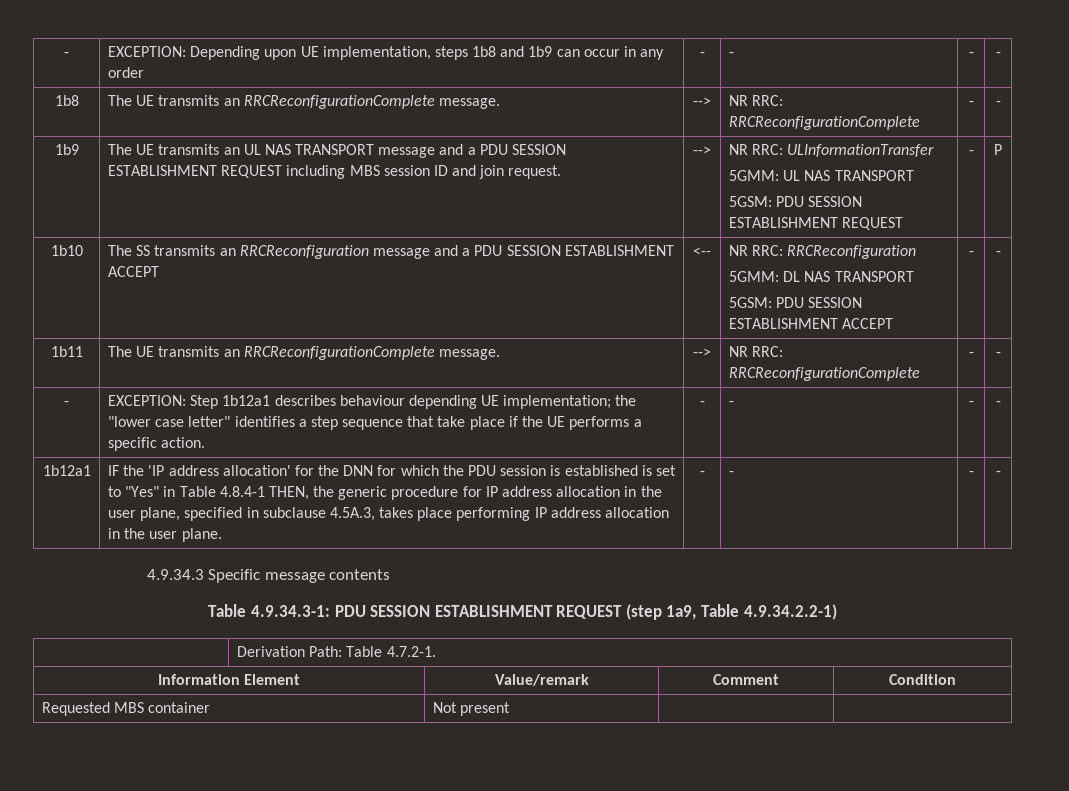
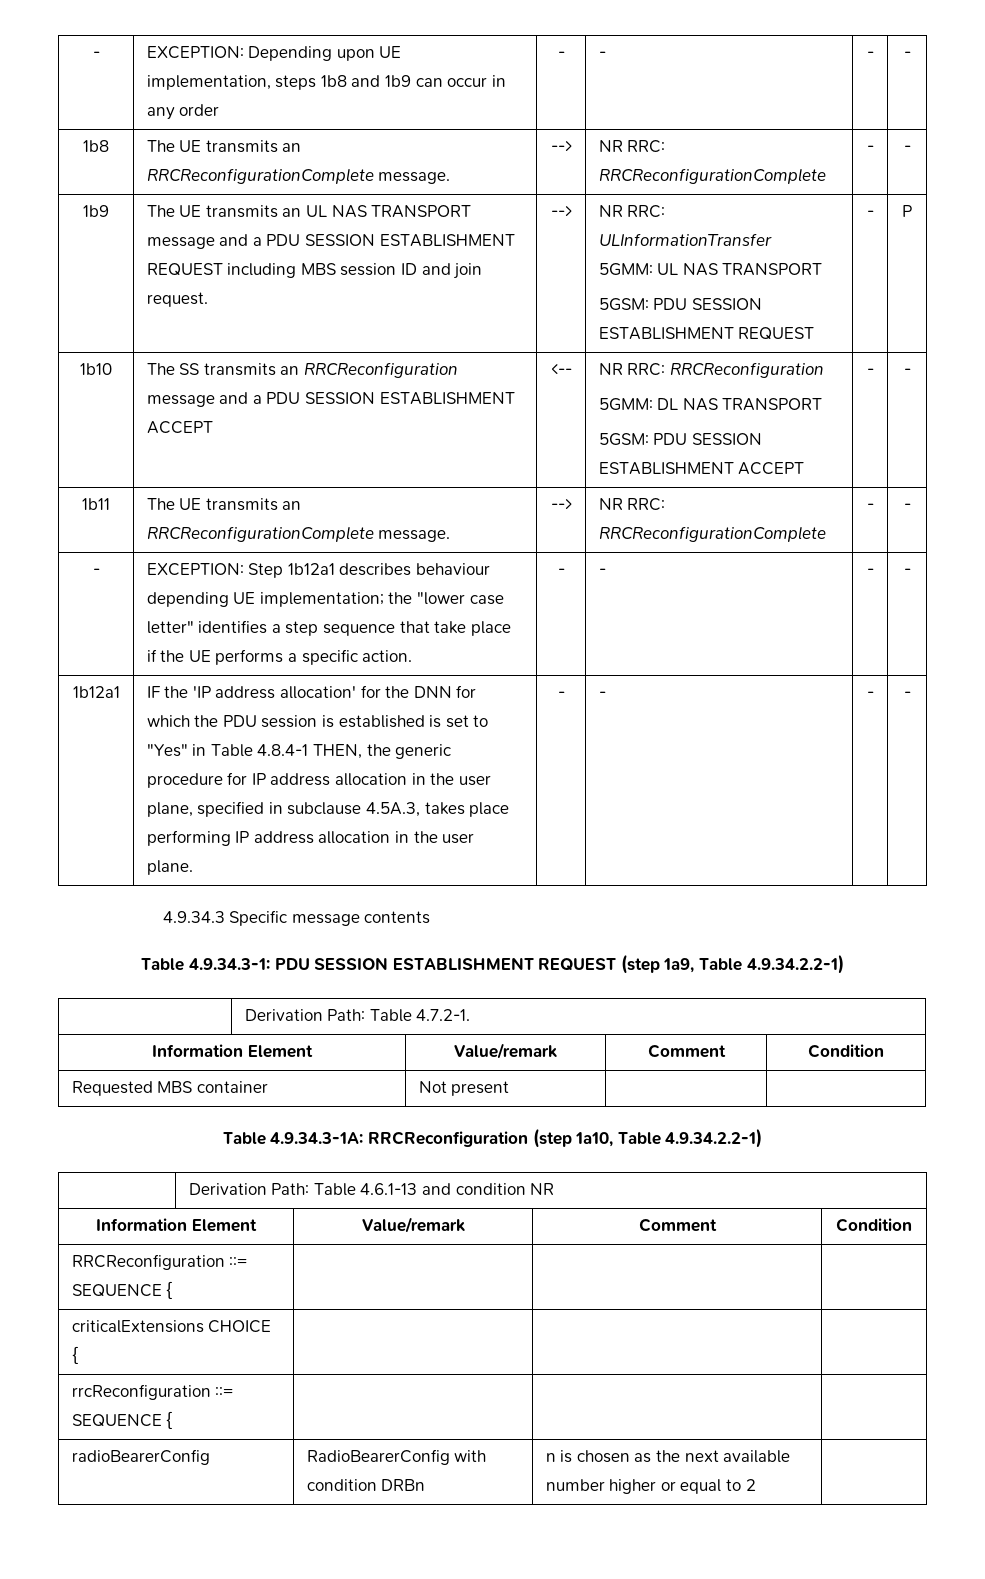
+ Table 4.9.34.3-1A: RRCReconfiguration (step 1a10, Table 4.9.34.2.2-1)
+ | Derivation Path: Table 4.6.1-13 and condition NR
+ Information Element | Value/remark | Comment | Condition
+ RRCReconfiguration ::= SEQUENCE { | | |
+ criticalExtensions CHOICE { | | |
+ rrcReconfiguration ::= SEQUENCE { | | |
+ radioBearerConfig | RadioBearerConfig with condition DRBn | n is chosen as the next available number higher or equal to 2 |

